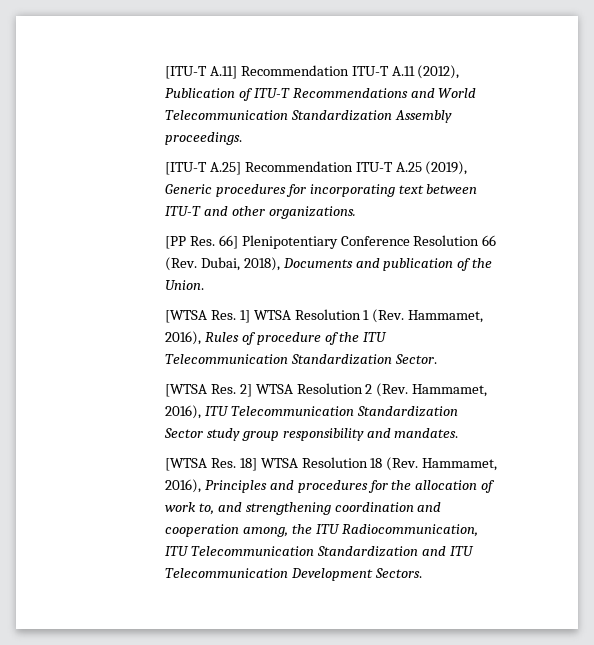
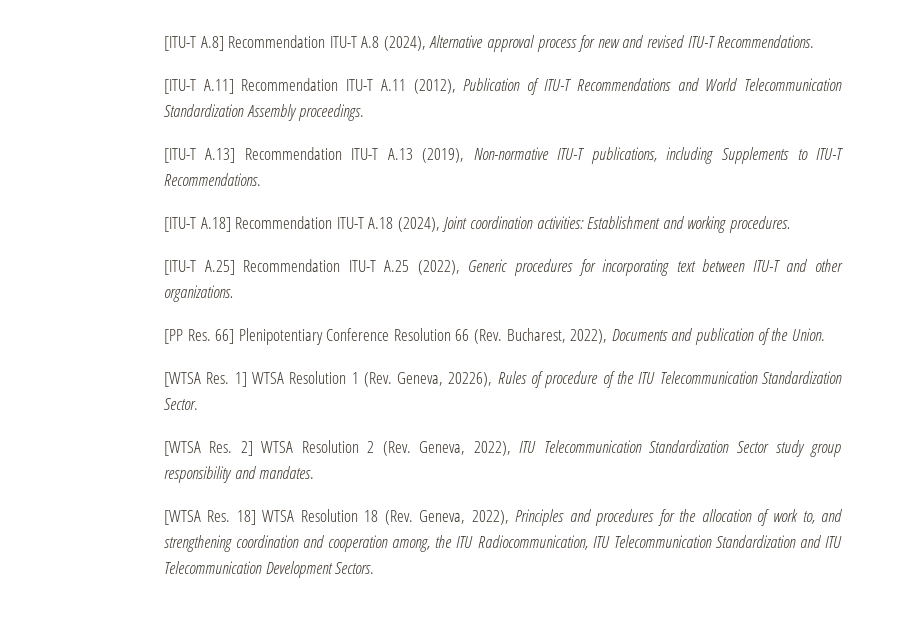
+ [ITU-T A.8] Recommendation ITU-T A.8 (2024), Alternative approval process for new and revised ITU-T Recommendations.
+ [ITU-T A.13] Recommendation ITU-T A.13 (2019), Non-normative ITU-T publications, including Supplements to ITU-T Recommendations.
+ [ITU-T A.18] Recommendation ITU-T A.18 (2024), Joint coordination activities: Establishment and working procedures.
- [ITU-T A.25] Recommendation ITU-T A.25 (2019), Generic procedures for incorporating text between ITU-T and other organizations.
+ [ITU-T A.25] Recommendation ITU-T A.25 (2022), Generic procedures for incorporating text between ITU-T and other organizations.
- [PP Res. 66] Plenipotentiary Conference Resolution 66 (Rev. Dubai, 2018), Documents and publication of the Union.
+ [PP Res. 66] Plenipotentiary Conference Resolution 66 (Rev. Bucharest, 2022), Documents and publication of the Union.
- [WTSA Res. 1] WTSA Resolution 1 (Rev. Hammamet, 2016), Rules of procedure of the ITU Telecommunication Standardization Sector.
+ [WTSA Res. 1] WTSA Resolution 1 (Rev. Geneva, 20226), Rules of procedure of the ITU Telecommunication Standardization Sector.
- [WTSA Res. 2] WTSA Resolution 2 (Rev. Hammamet, 2016), ITU Telecommunication Standardization Sector study group responsibility and mandates.
+ [WTSA Res. 2] WTSA Resolution 2 (Rev. Geneva, 2022), ITU Telecommunication Standardization Sector study group responsibility and mandates.
- [WTSA Res. 18] WTSA Resolution 18 (Rev. Hammamet, 2016), Principles and procedures for the allocation of work to, and strengthening coordination and cooperation among, the ITU Radiocommunication, ITU Telecommunication Standardization and ITU Telecommunication Development Sectors.
+ [WTSA Res. 18] WTSA Resolution 18 (Rev. Geneva, 2022), Principles and procedures for the allocation of work to, and strengthening coordination and cooperation among, the ITU Radiocommunication, ITU Telecommunication Standardization and ITU Telecommunication Development Sectors.

